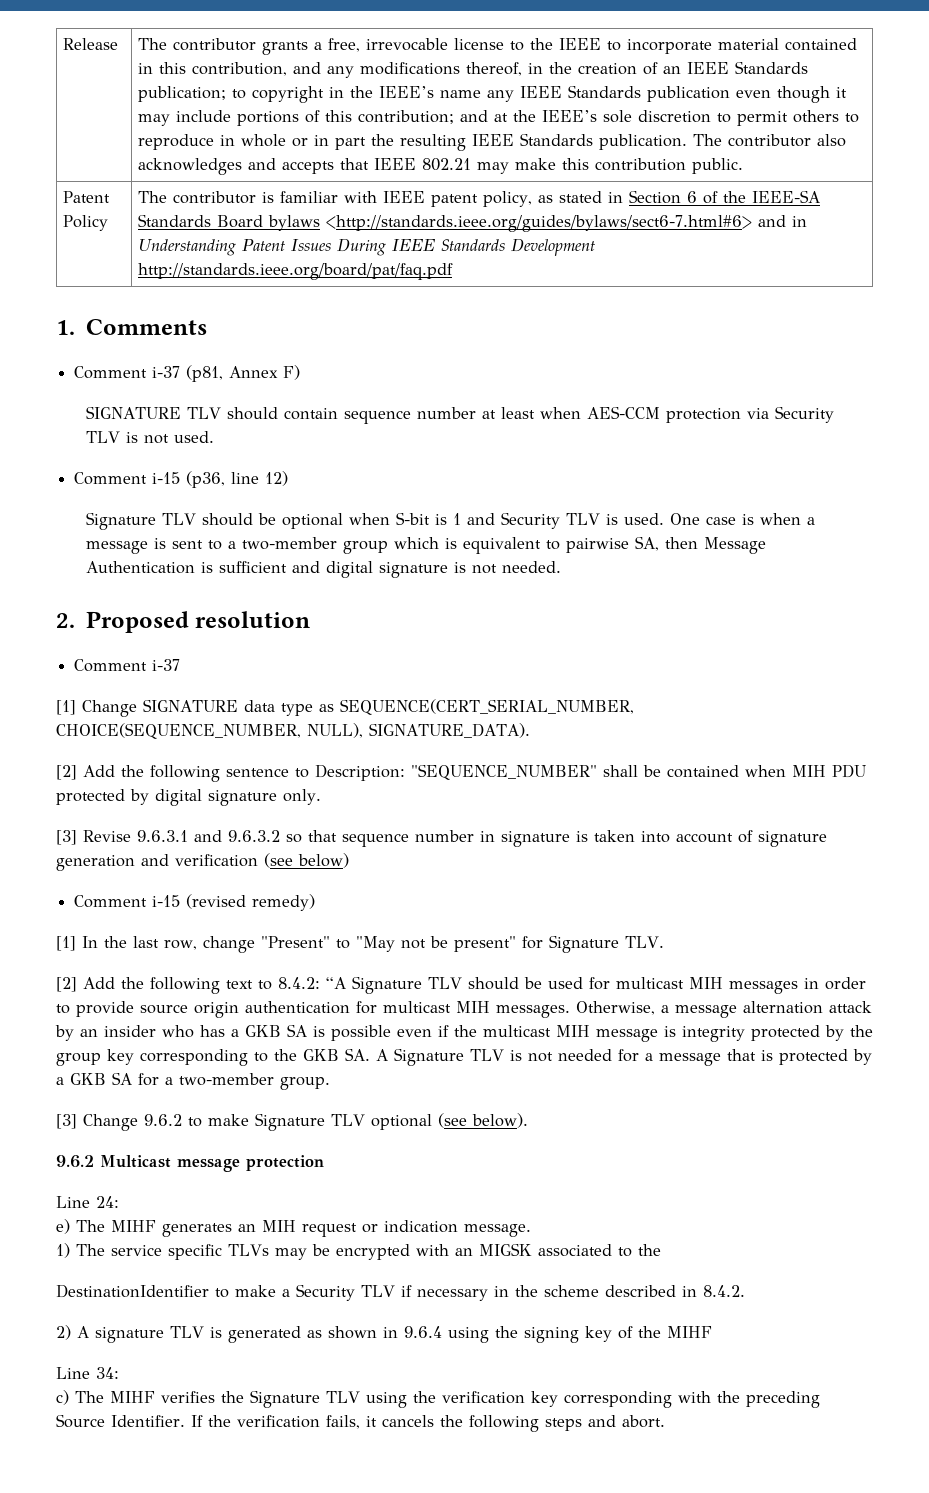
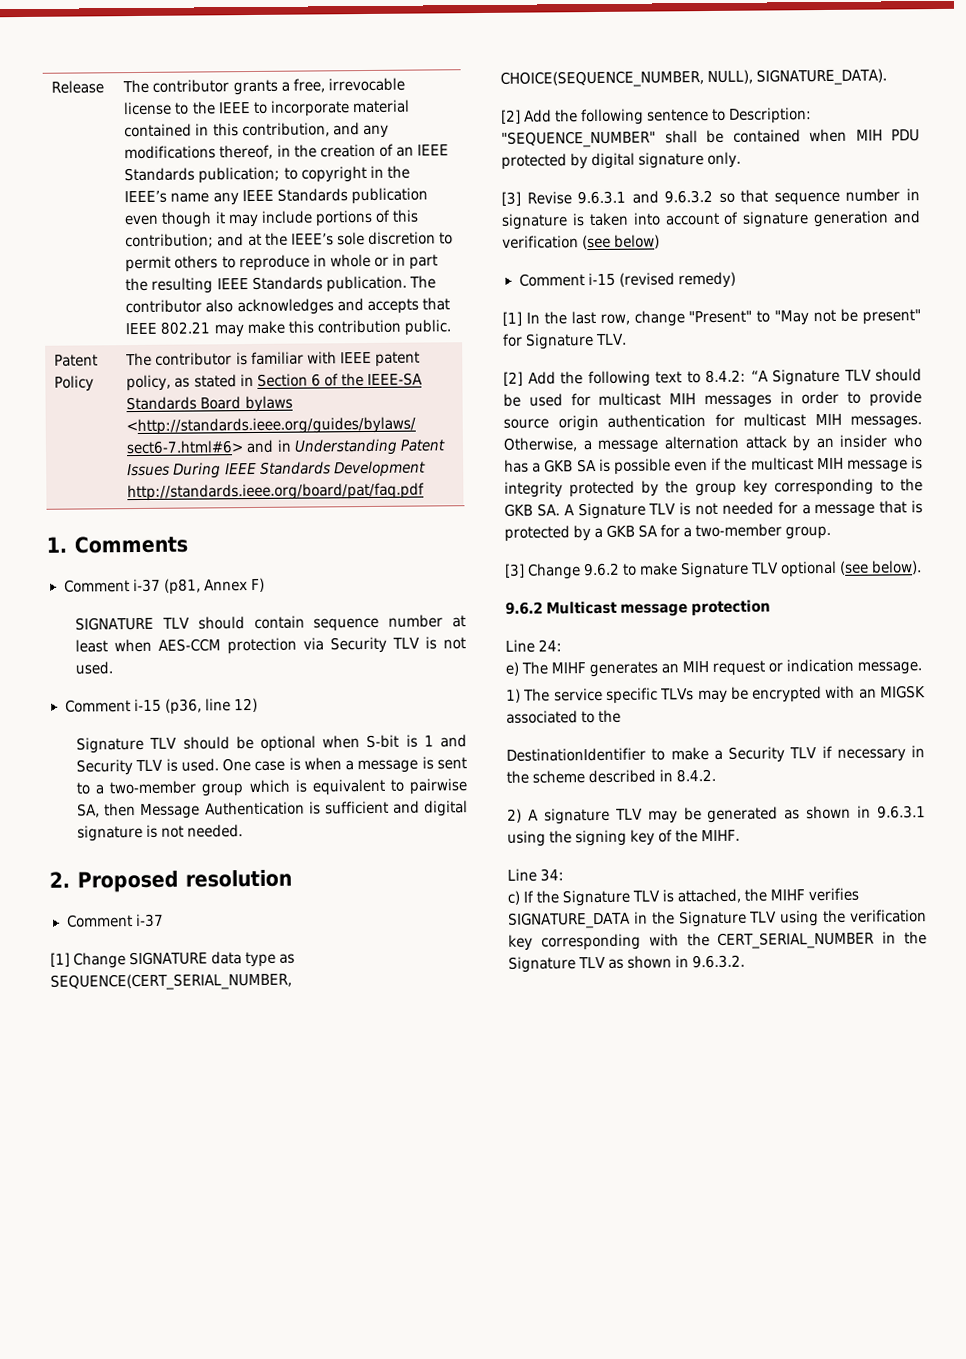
- 2) A signature TLV is generated as shown in 9.6.4 using the signing key of the MIHF
+ 2) A signature TLV may be generated as shown in 9.6.3.1 using the signing key of the MIHF.
- c) The MIHF verifies the Signature TLV using the verification key corresponding with the preceding Source Identifier. If the verification fails, it cancels the following steps and abort.
+ c) If the Signature TLV is attached, the MIHF verifies SIGNATURE_DATA in the Signature TLV using the verification key corresponding with the CERT_SERIAL_NUMBER in the Signature TLV as shown in 9.6.3.2.

